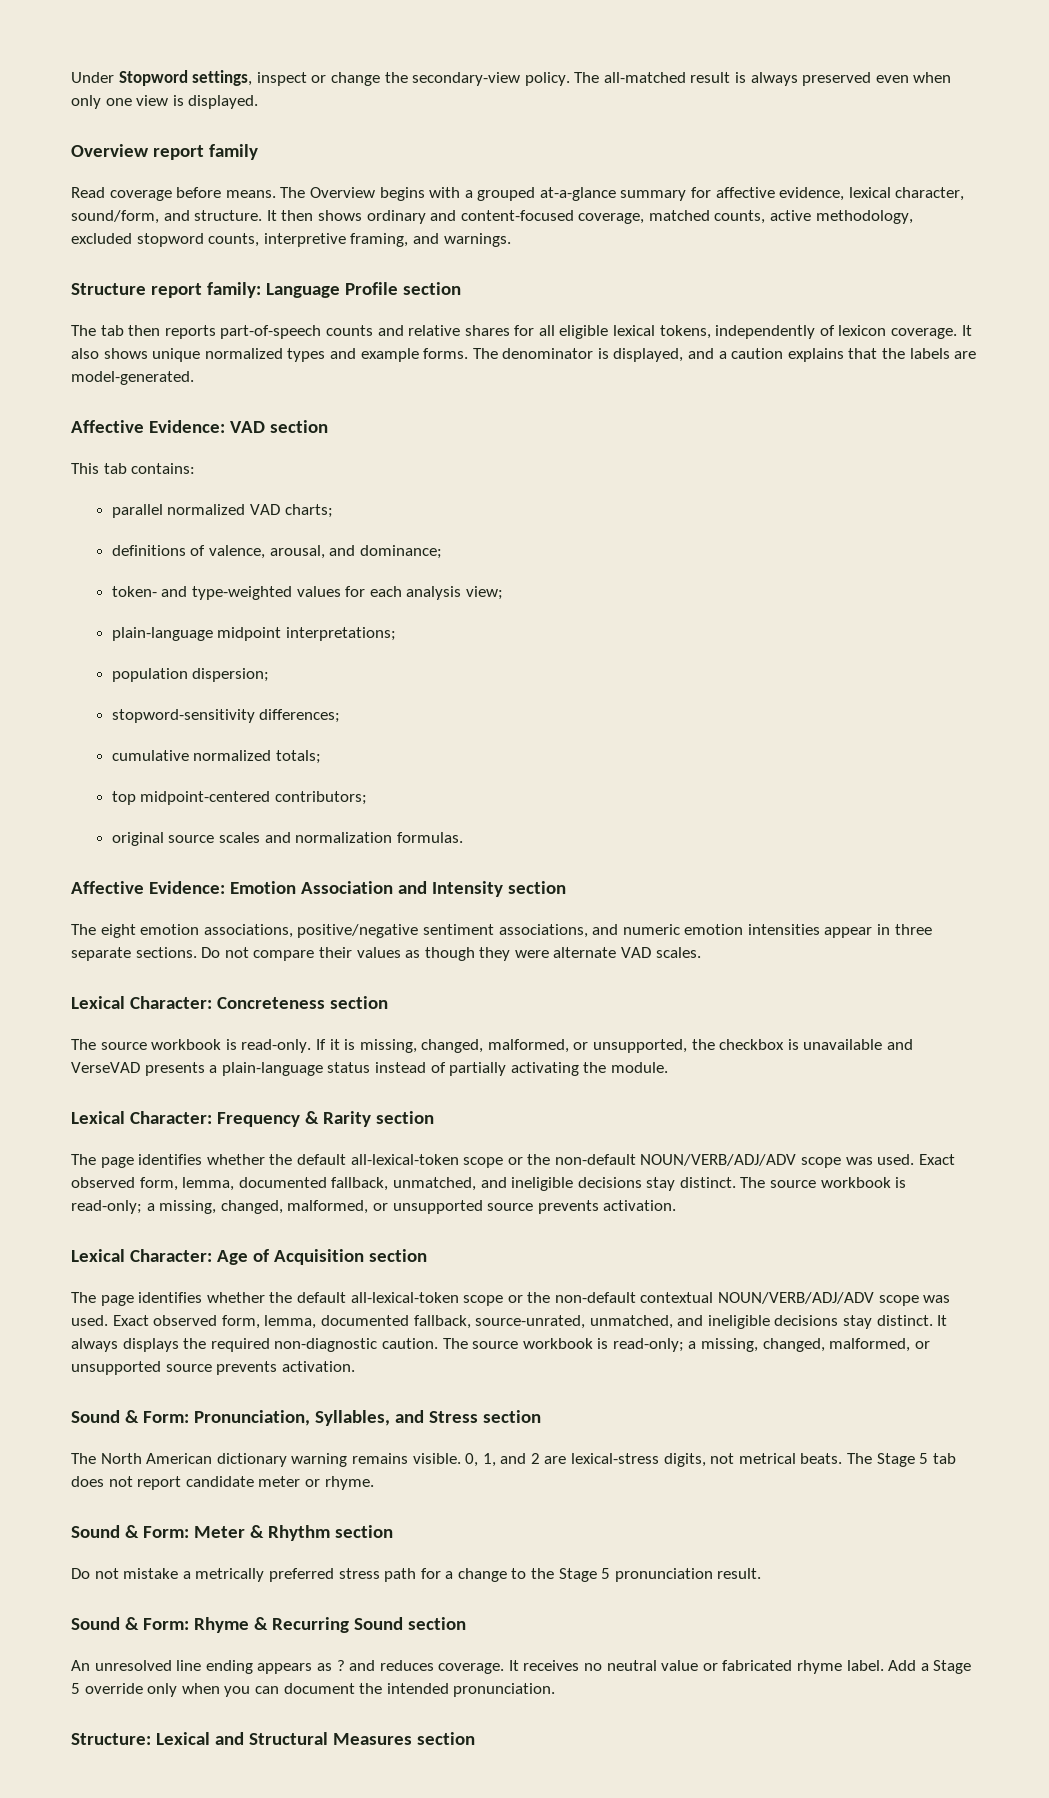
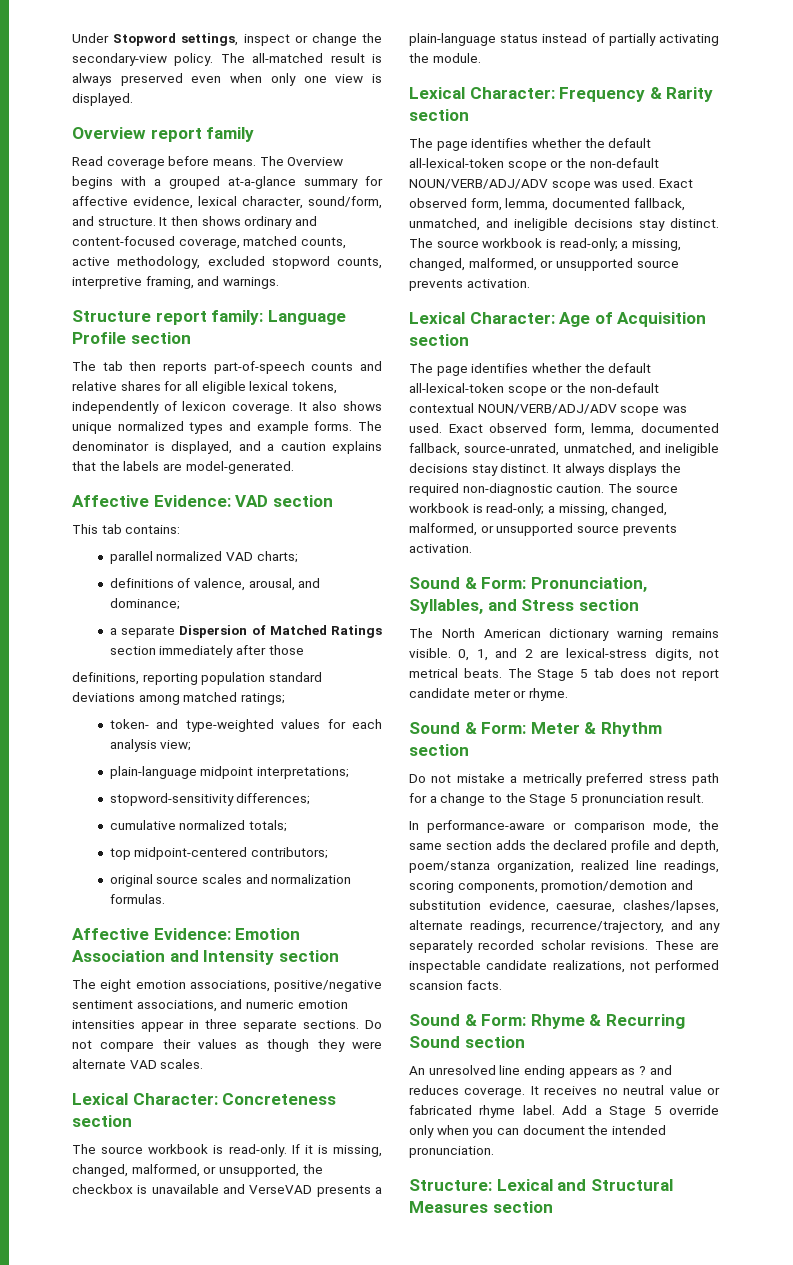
+ a separate Dispersion of Matched Ratings section immediately after those
+ definitions, reporting population standard deviations among matched ratings;
- population dispersion;
+ In performance-aware or comparison mode, the same section adds the declared profile and depth, poem/stanza organization, realized line readings, scoring components, promotion/demotion and substitution evidence, caesurae, clashes/lapses, alternate readings, recurrence/trajectory, and any separately recorded scholar revisions. These are inspectable candidate realizations, not performed scansion facts.

